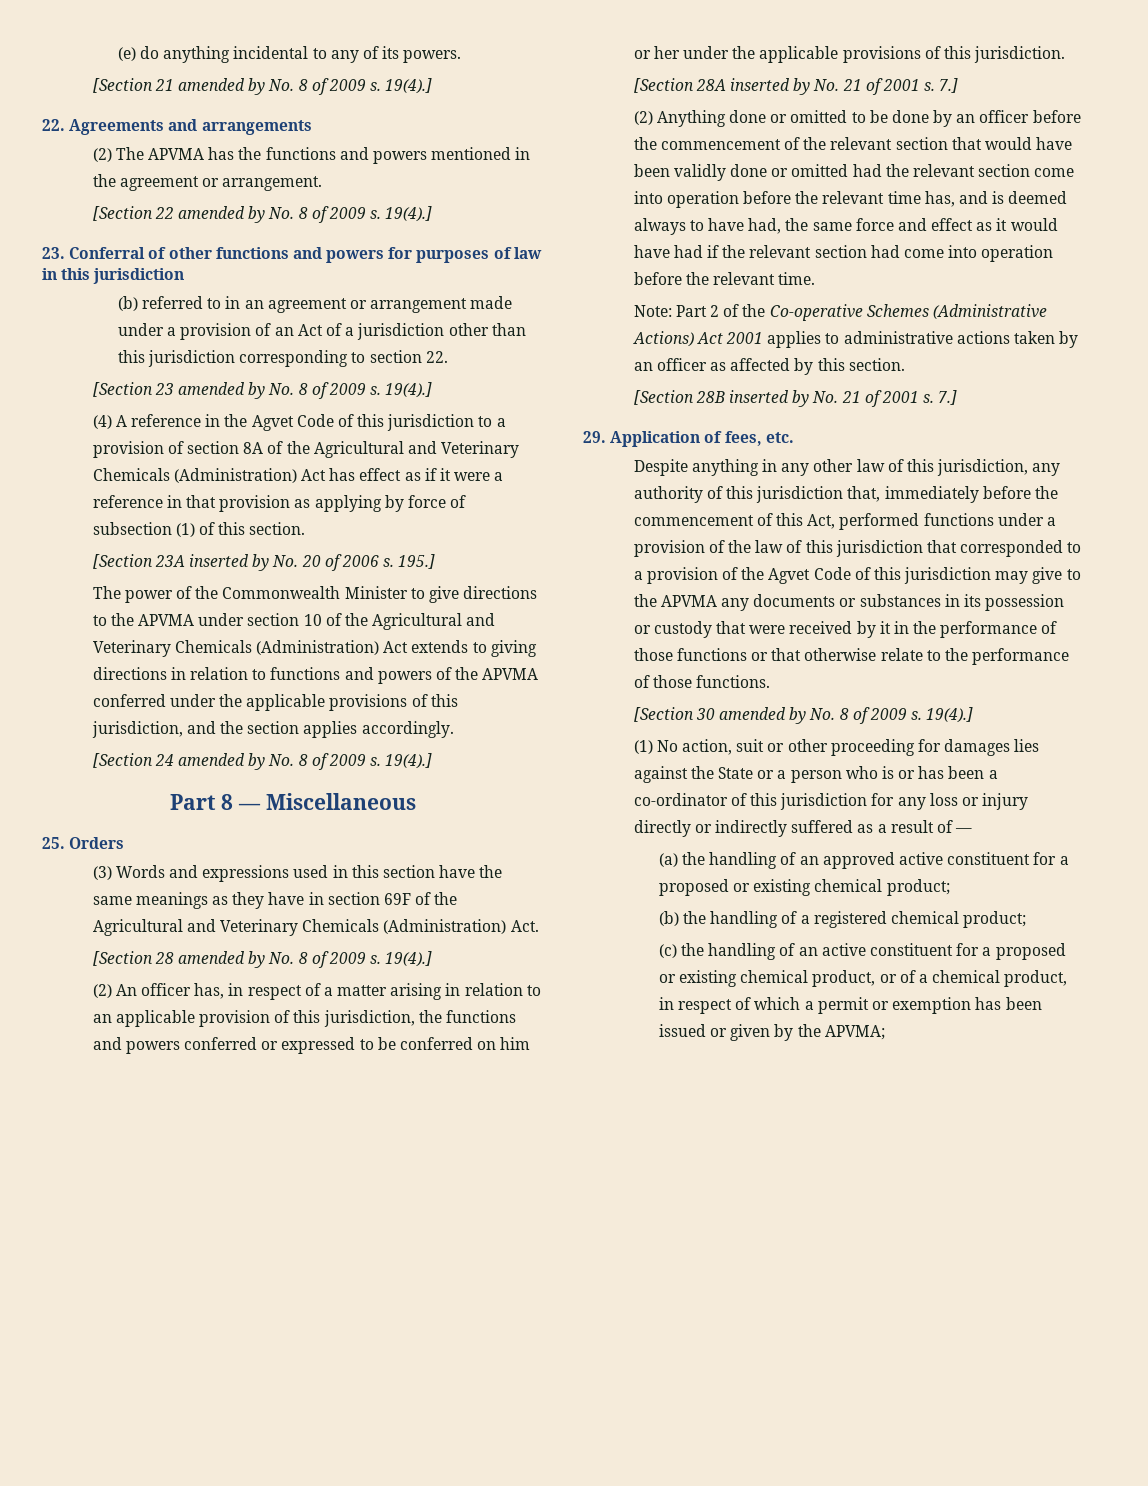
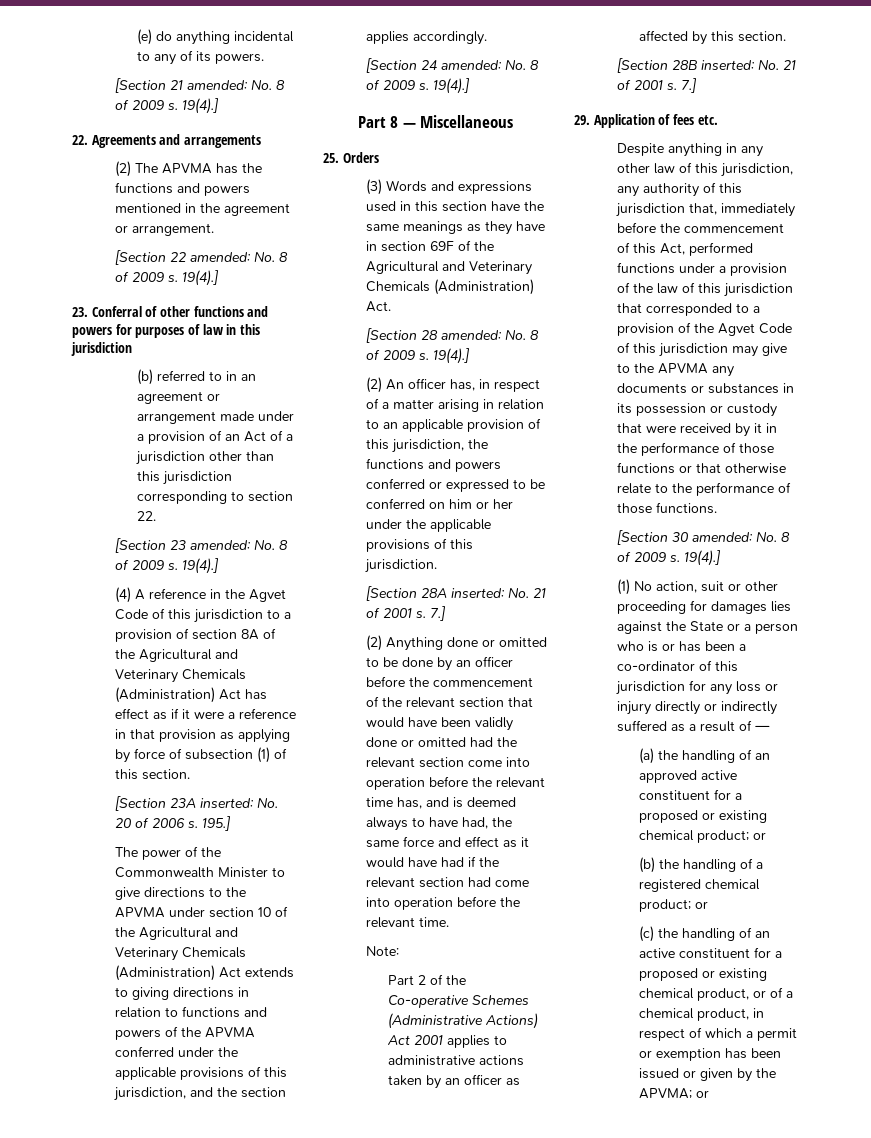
- [Section 21 amended by No. 8 of 2009 s.
+ [Section 21 amended: No. 8 of 2009 s.
- [Section 22 amended by No. 8 of 2009 s.
+ [Section 22 amended: No. 8 of 2009 s.
- [Section 23 amended by No. 8 of 2009 s.
+ [Section 23 amended: No. 8 of 2009 s.
- [Section 23A inserted by No. 20 of 2006 s.
+ [Section 23A inserted: No. 20 of 2006 s.
- [Section 24 amended by No. 8 of 2009 s.
+ [Section 24 amended: No. 8 of 2009 s.
- [Section 28 amended by No. 8 of 2009 s.
+ [Section 28 amended: No. 8 of 2009 s.
- [Section 28A inserted by No. 21 of 2001 s.
+ [Section 28A inserted: No. 21 of 2001 s.
- Note: Part 2 of the Co-operative Schemes (Administrative Actions) Act 2001 applies to administrative actions taken by an officer as affected by this section.
+ Note:
+ Part 2 of the Co-operative Schemes (Administrative Actions) Act 2001 applies to administrative actions taken by an officer as affected by this section.
- [Section 28B inserted by No. 21 of 2001 s.
+ [Section 28B inserted: No. 21 of 2001 s.
- 29. Application of fees, etc.
+ 29. Application of fees etc.
- [Section 30 amended by No. 8 of 2009 s.
+ [Section 30 amended: No. 8 of 2009 s.
- (a) the handling of an approved active constituent for a proposed or existing chemical product;
+ (a) the handling of an approved active constituent for a proposed or existing chemical product; or
- (b) the handling of a registered chemical product;
+ (b) the handling of a registered chemical product; or
- (c) the handling of an active constituent for a proposed or existing chemical product, or of a chemical product, in respect of which a permit or exemption has been issued or given by the APVMA;
+ (c) the handling of an active constituent for a proposed or existing chemical product, or of a chemical product, in respect of which a permit or exemption has been issued or given by the APVMA; or

